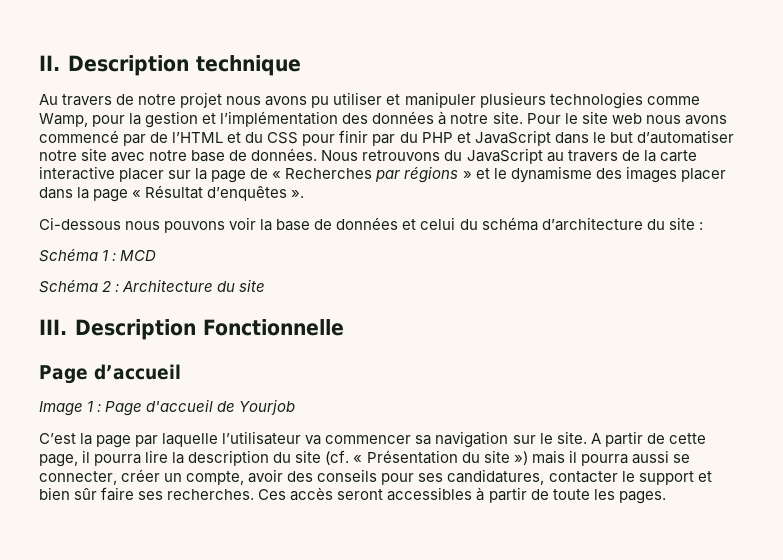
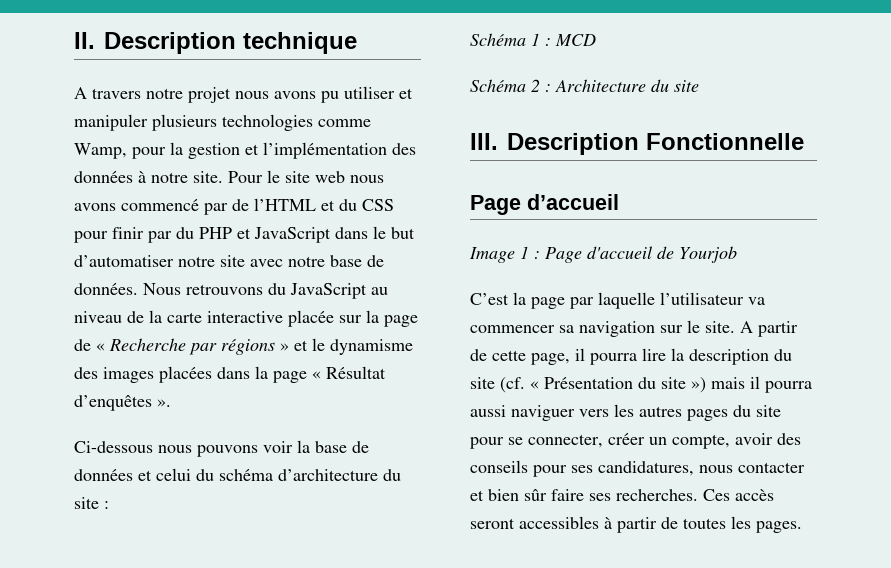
- Au travers de notre projet nous avons pu utiliser et manipuler plusieurs technologies comme Wamp, pour la gestion et l’implémentation des données à notre site.
+ A travers notre projet nous avons pu utiliser et manipuler plusieurs technologies comme Wamp, pour la gestion et l’implémentation des données à notre site.
- Nous retrouvons du JavaScript au travers de la carte interactive placer sur la page de « Recherches par régions » et le dynamisme des images placer dans la page « Résultat d’enquêtes ».
+ Nous retrouvons du JavaScript au niveau de la carte interactive placée sur la page de « Recherche par régions » et le dynamisme des images placées dans la page « Résultat d’enquêtes ».
- A partir de cette page, il pourra lire la description du site (cf. « Présentation du site ») mais il pourra aussi se connecter, créer un compte, avoir des conseils pour ses candidatures, contacter le support et bien sûr faire ses recherches.
+ A partir de cette page, il pourra lire la description du site (cf. « Présentation du site ») mais il pourra aussi naviguer vers les autres pages du site pour se connecter, créer un compte, avoir des conseils pour ses candidatures, nous contacter et bien sûr faire ses recherches.
- Ces accès seront accessibles à partir de toute les pages.
+ Ces accès seront accessibles à partir de toutes les pages.

